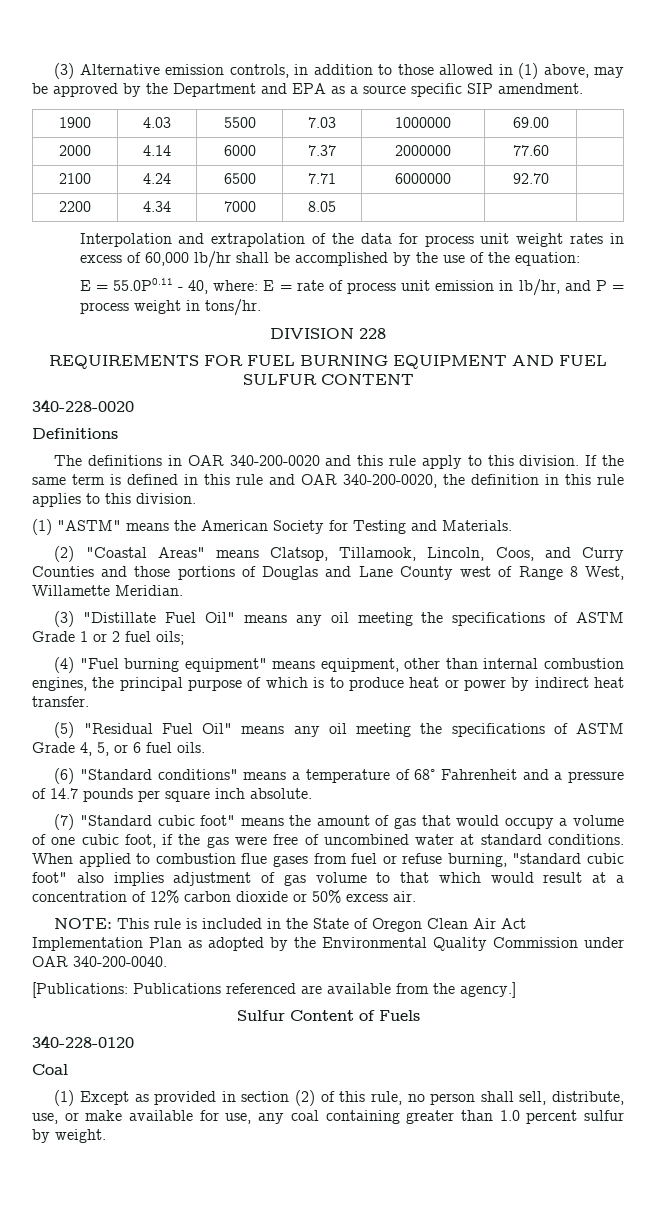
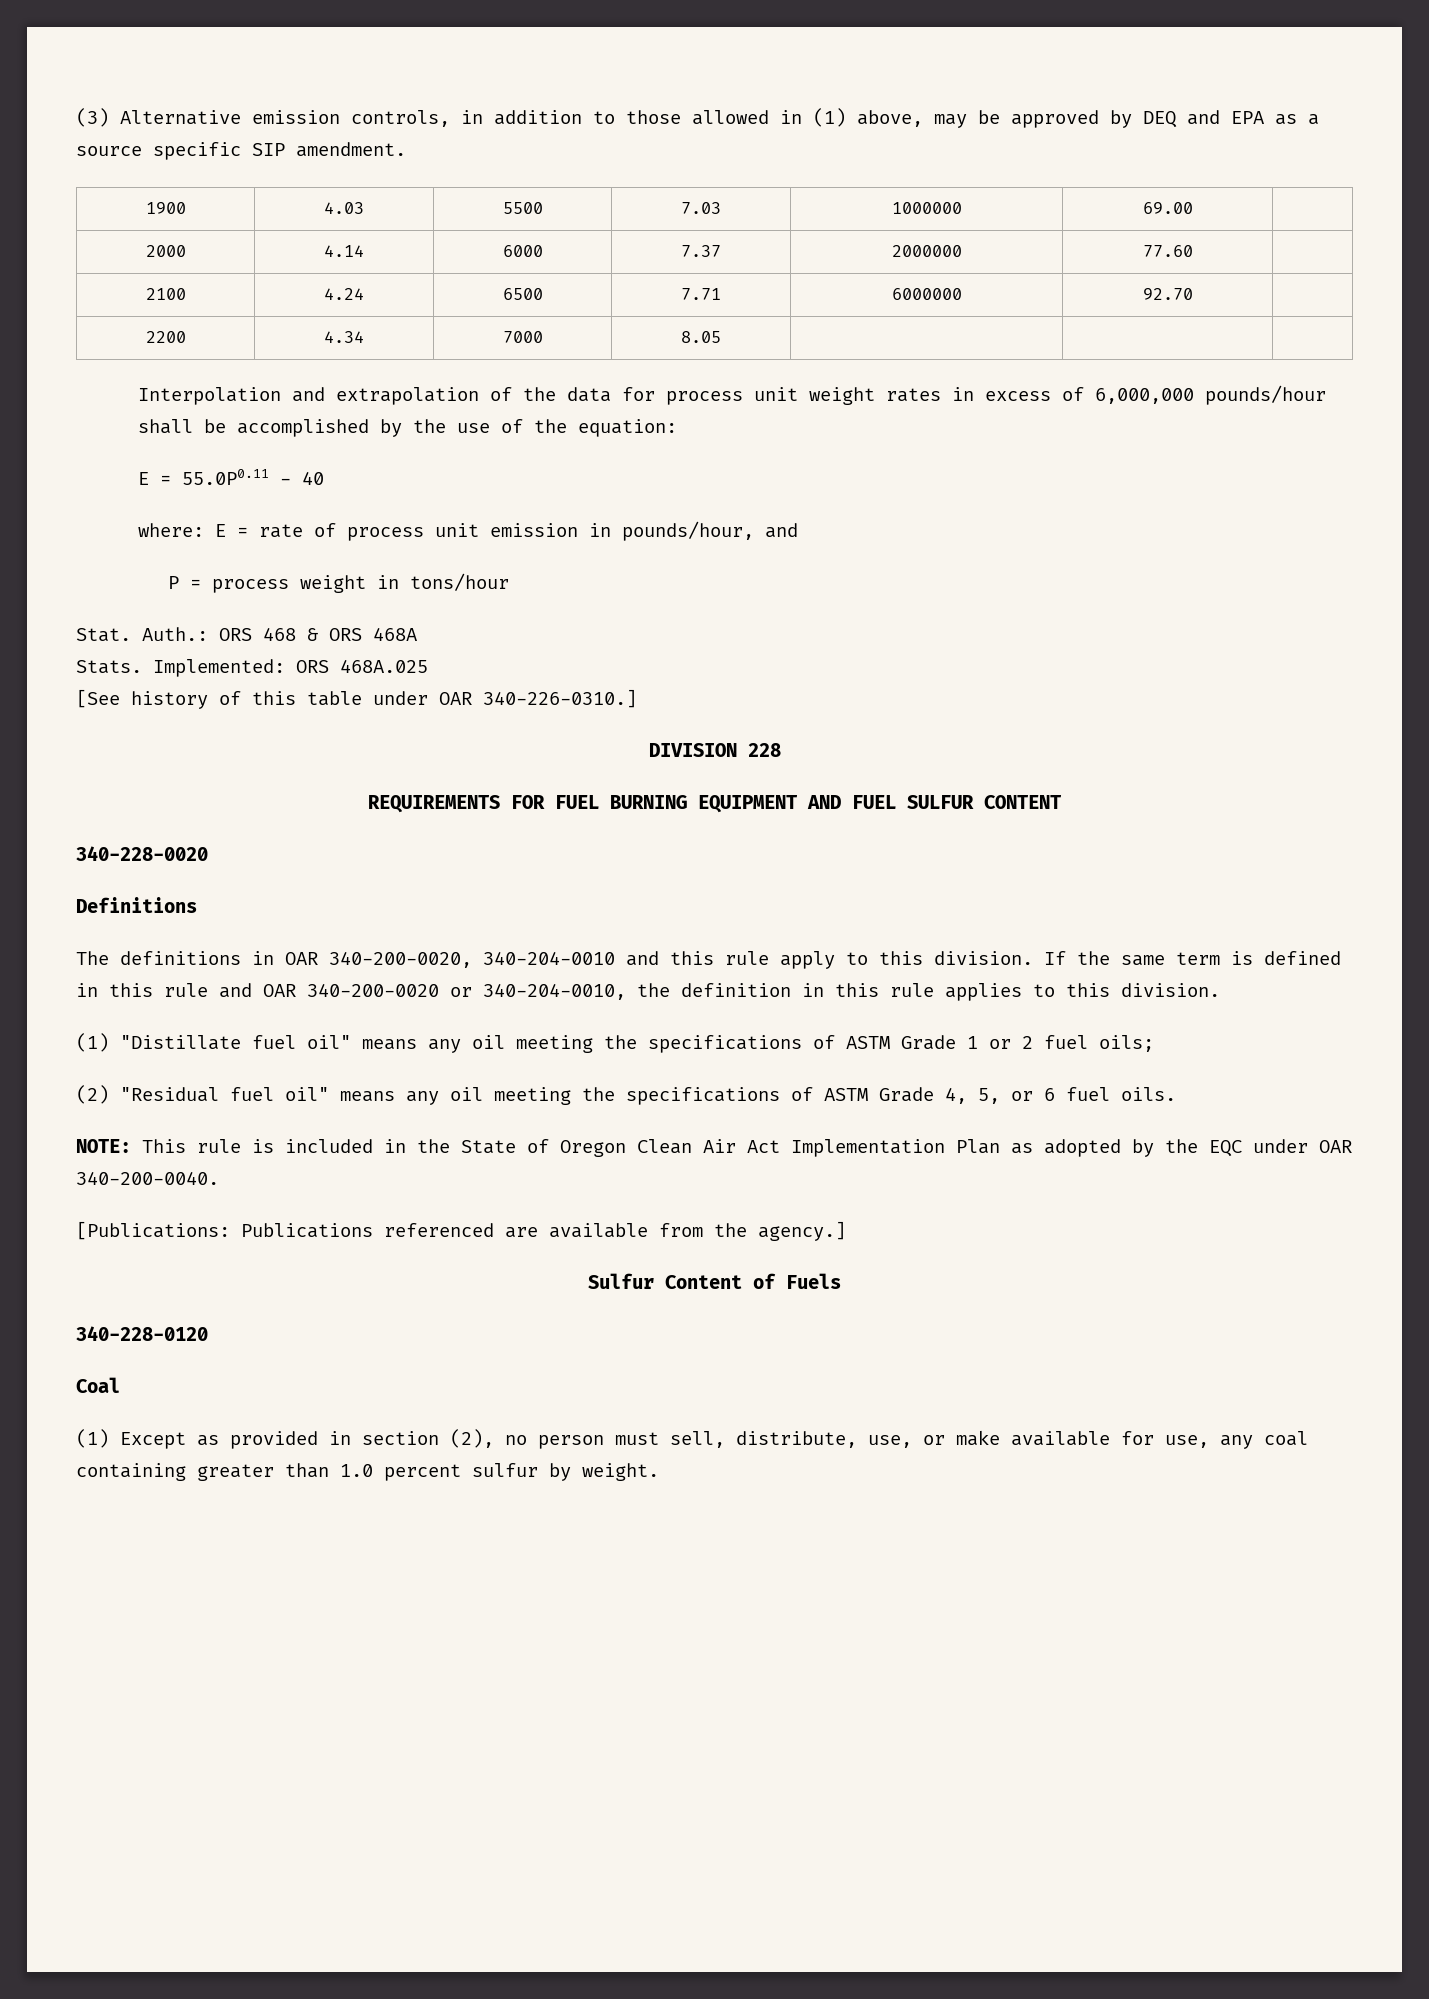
- (3) Alternative emission controls, in addition to those allowed in (1) above, may be approved by the Department and EPA as a source specific SIP amendment.
+ (3) Alternative emission controls, in addition to those allowed in (1) above, may be approved by DEQ and EPA as a source specific SIP amendment.
- Interpolation and extrapolation of the data for process unit weight rates in excess of 60,000 lb/hr shall be accomplished by the use of the equation:
+ Interpolation and extrapolation of the data for process unit weight rates in excess of 6,000,000 pounds/hour shall be accomplished by the use of the equation:
- E = 55.0P0.11 - 40, where: E = rate of process unit emission in lb/hr, and P = process weight in tons/hr.
+ E = 55.0P0.11 - 40
+ where: E = rate of process unit emission in pounds/hour, and
+ P = process weight in tons/hour
+ Stat. Auth.: ORS 468 & ORS 468A
+ Stats. Implemented: ORS 468A.025
+ [See history of this table under OAR 340-226-0310.]
- The definitions in OAR 340-200-0020 and this rule apply to this division.
+ The definitions in OAR 340-200-0020, 340-204-0010 and this rule apply to this division.
- If the same term is defined in this rule and OAR 340-200-0020, the definition in this rule applies to this division.
+ If the same term is defined in this rule and OAR 340-200-0020 or 340-204-0010, the definition in this rule applies to this division.
- (1) "ASTM" means the American Society for Testing and Materials.
- (2) "Coastal Areas" means Clatsop, Tillamook, Lincoln, Coos, and Curry Counties and those portions of Douglas and Lane County west of Range 8 West, Willamette Meridian.
- (3) "Distillate Fuel Oil" means any oil meeting the specifications of ASTM Grade 1 or 2 fuel oils;
+ (1) "Distillate fuel oil" means any oil meeting the specifications of ASTM Grade 1 or 2 fuel oils;
- (4) "Fuel burning equipment" means equipment, other than internal combustion engines, the principal purpose of which is to produce heat or power by indirect heat transfer.
- (5) "Residual Fuel Oil" means any oil meeting the specifications of ASTM Grade 4, 5, or 6 fuel oils.
+ (2) "Residual fuel oil" means any oil meeting the specifications of ASTM Grade 4, 5, or 6 fuel oils.
- (6) "Standard conditions" means a temperature of 68° Fahrenheit and a pressure of 14.7 pounds per square inch absolute.
- (7) "Standard cubic foot" means the amount of gas that would occupy a volume of one cubic foot, if the gas were free of uncombined water at standard conditions. When applied to combustion flue gases from fuel or refuse burning, "standard cubic foot" also implies adjustment of gas volume to that which would result at a concentration of 12% carbon dioxide or 50% excess air.
- NOTE: This rule is included in the State of Oregon Clean Air Act Implementation Plan as adopted by the Environmental Quality Commission under OAR 340-200-0040.
+ NOTE: This rule is included in the State of Oregon Clean Air Act Implementation Plan as adopted by the EQC under OAR 340-200-0040.
- (1) Except as provided in section (2) of this rule, no person shall sell, distribute, use, or make available for use, any coal containing greater than 1.0 percent sulfur by weight.
+ (1) Except as provided in section (2), no person must sell, distribute, use, or make available for use, any coal containing greater than 1.0 percent sulfur by weight.

